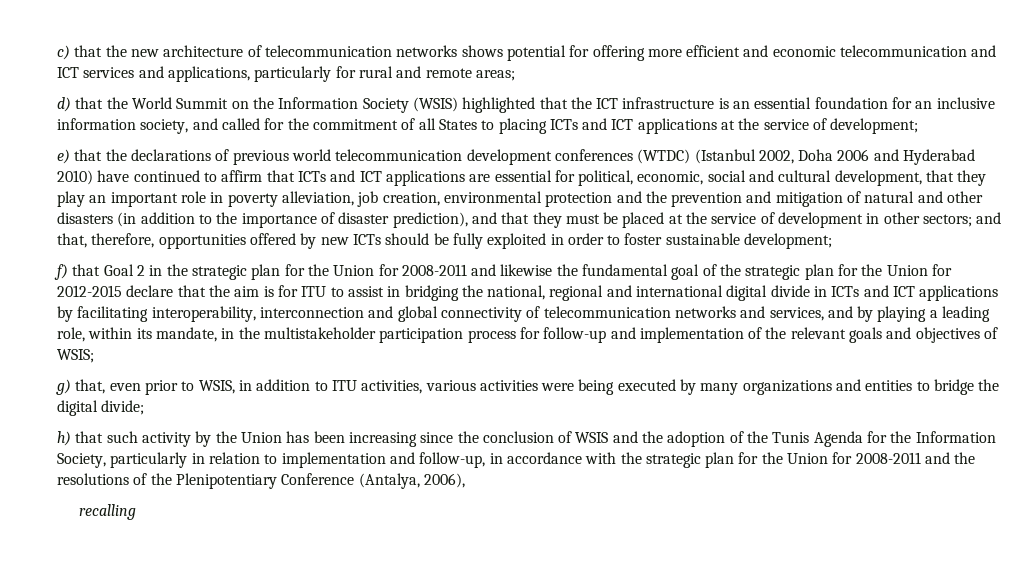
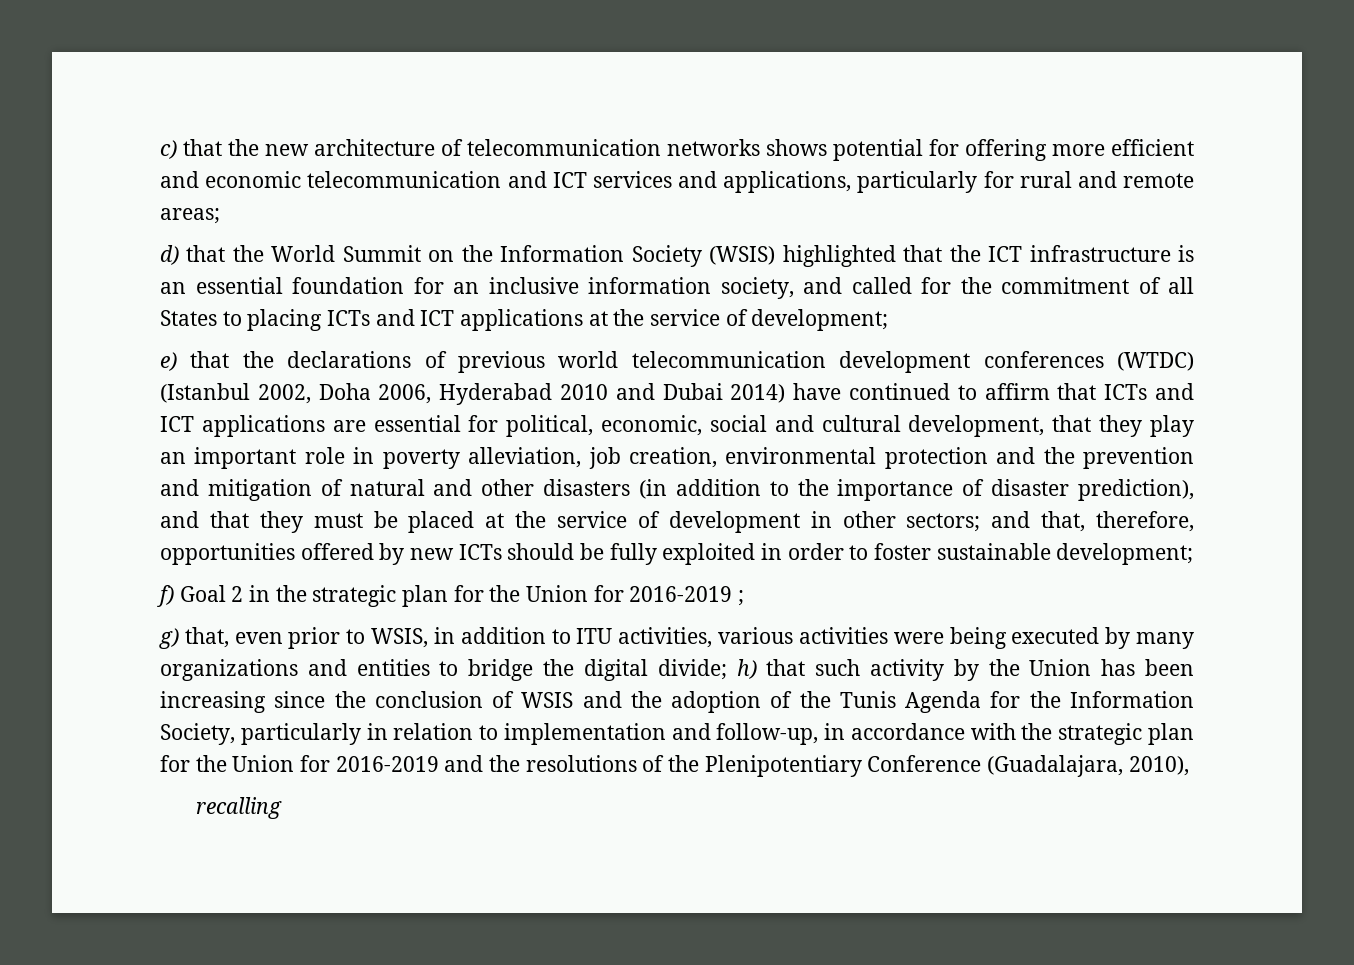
- e) that the declarations of previous world telecommunication development conferences (WTDC) (Istanbul 2002, Doha 2006 and Hyderabad 2010) have continued to affirm that ICTs and ICT applications are essential for political, economic, social and cultural development, that they play an important role in poverty alleviation, job creation, environmental protection and the prevention and mitigation of natural and other disasters (in addition to the importance of disaster prediction), and that they must be placed at the service of development in other sectors;
+ e) that the declarations of previous world telecommunication development conferences (WTDC) (Istanbul 2002, Doha 2006, Hyderabad 2010 and Dubai 2014) have continued to affirm that ICTs and ICT applications are essential for political, economic, social and cultural development, that they play an important role in poverty alleviation, job creation, environmental protection and the prevention and mitigation of natural and other disasters (in addition to the importance of disaster prediction), and that they must be placed at the service of development in other sectors;
- f) that Goal 2 in the strategic plan for the Union for 2008-2011 and likewise the fundamental goal of the strategic plan for the Union for 2012-2015 declare that the aim is for ITU to assist in bridging the national, regional and international digital divide in ICTs and ICT applications by facilitating interoperability, interconnection and global connectivity of telecommunication networks and services, and by playing a leading role, within its mandate, in the multistakeholder participation process for follow-up and implementation of the relevant goals and objectives of WSIS;
+ f) Goal 2 in the strategic plan for the Union for 2016-2019 ;
- g) that, even prior to WSIS, in addition to ITU activities, various activities were being executed by many organizations and entities to bridge the digital divide;
- h) that such activity by the Union has been increasing since the conclusion of WSIS and the adoption of the Tunis Agenda for the Information Society, particularly in relation to implementation and follow-up, in accordance with the strategic plan for the Union for 2008-2011 and the resolutions of the Plenipotentiary Conference (Antalya, 2006),
+ g) that, even prior to WSIS, in addition to ITU activities, various activities were being executed by many organizations and entities to bridge the digital divide; h) that such activity by the Union has been increasing since the conclusion of WSIS and the adoption of the Tunis Agenda for the Information Society, particularly in relation to implementation and follow-up, in accordance with the strategic plan for the Union for 2016-2019 and the resolutions of the Plenipotentiary Conference (Guadalajara, 2010),

